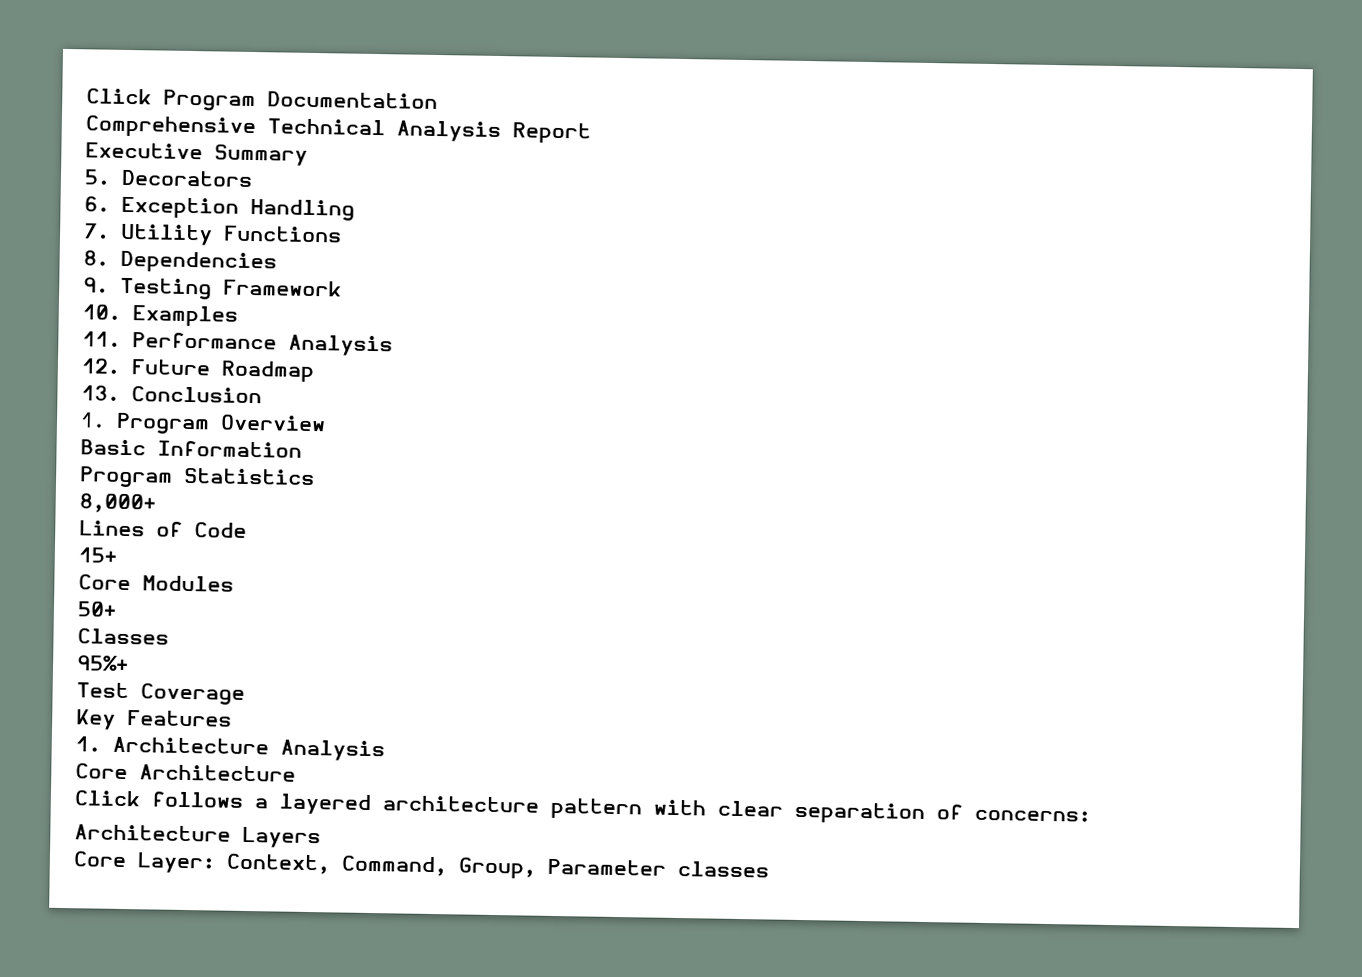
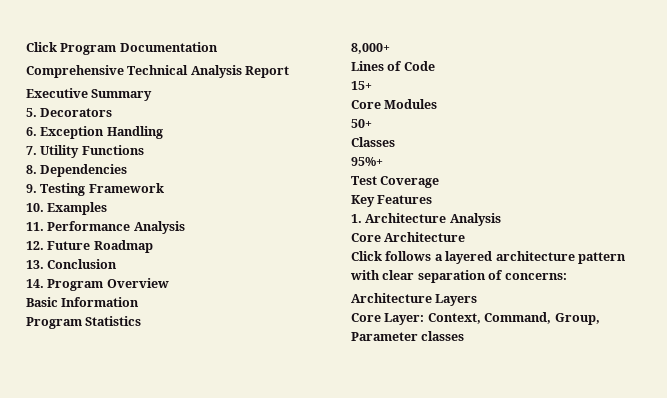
- 1. Program Overview
+ 14. Program Overview

